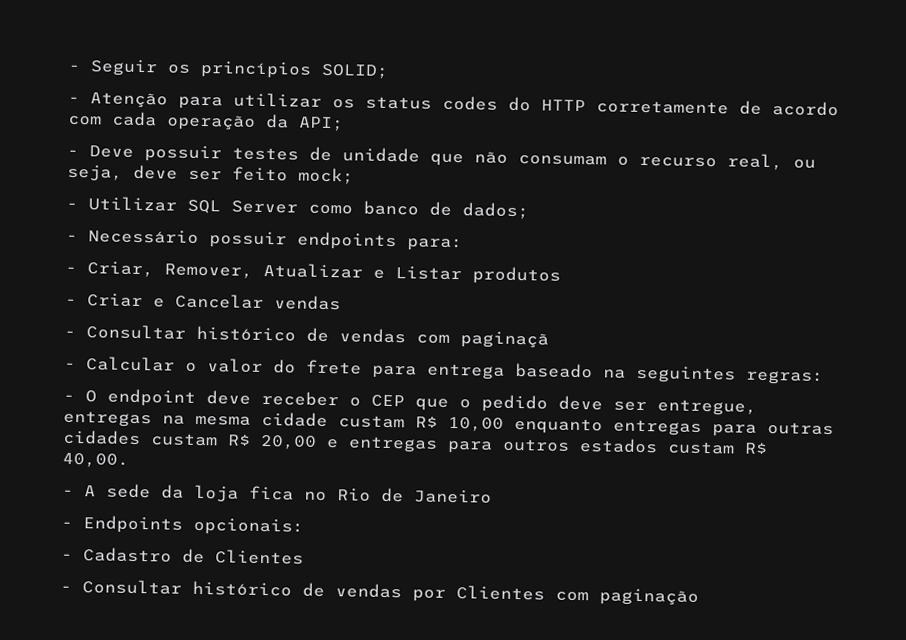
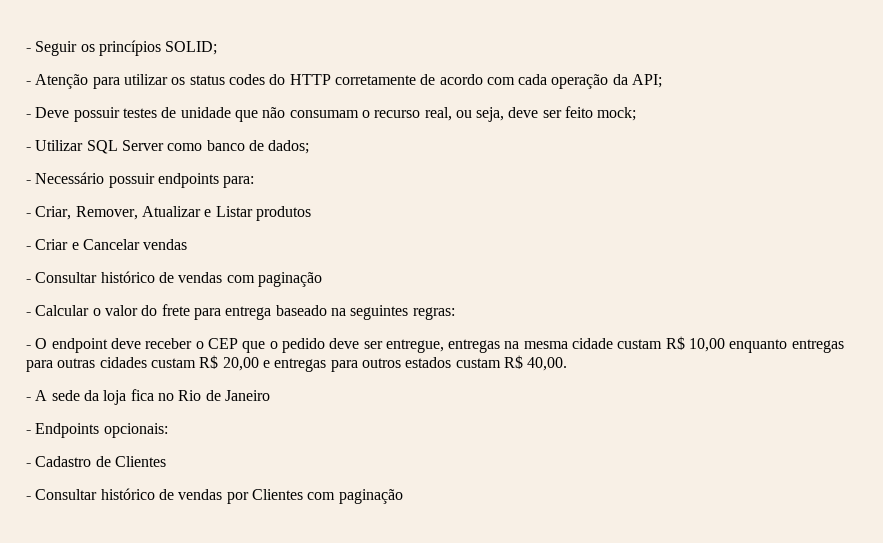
- - Consultar histórico de vendas com paginaçã
+ - Consultar histórico de vendas com paginação

